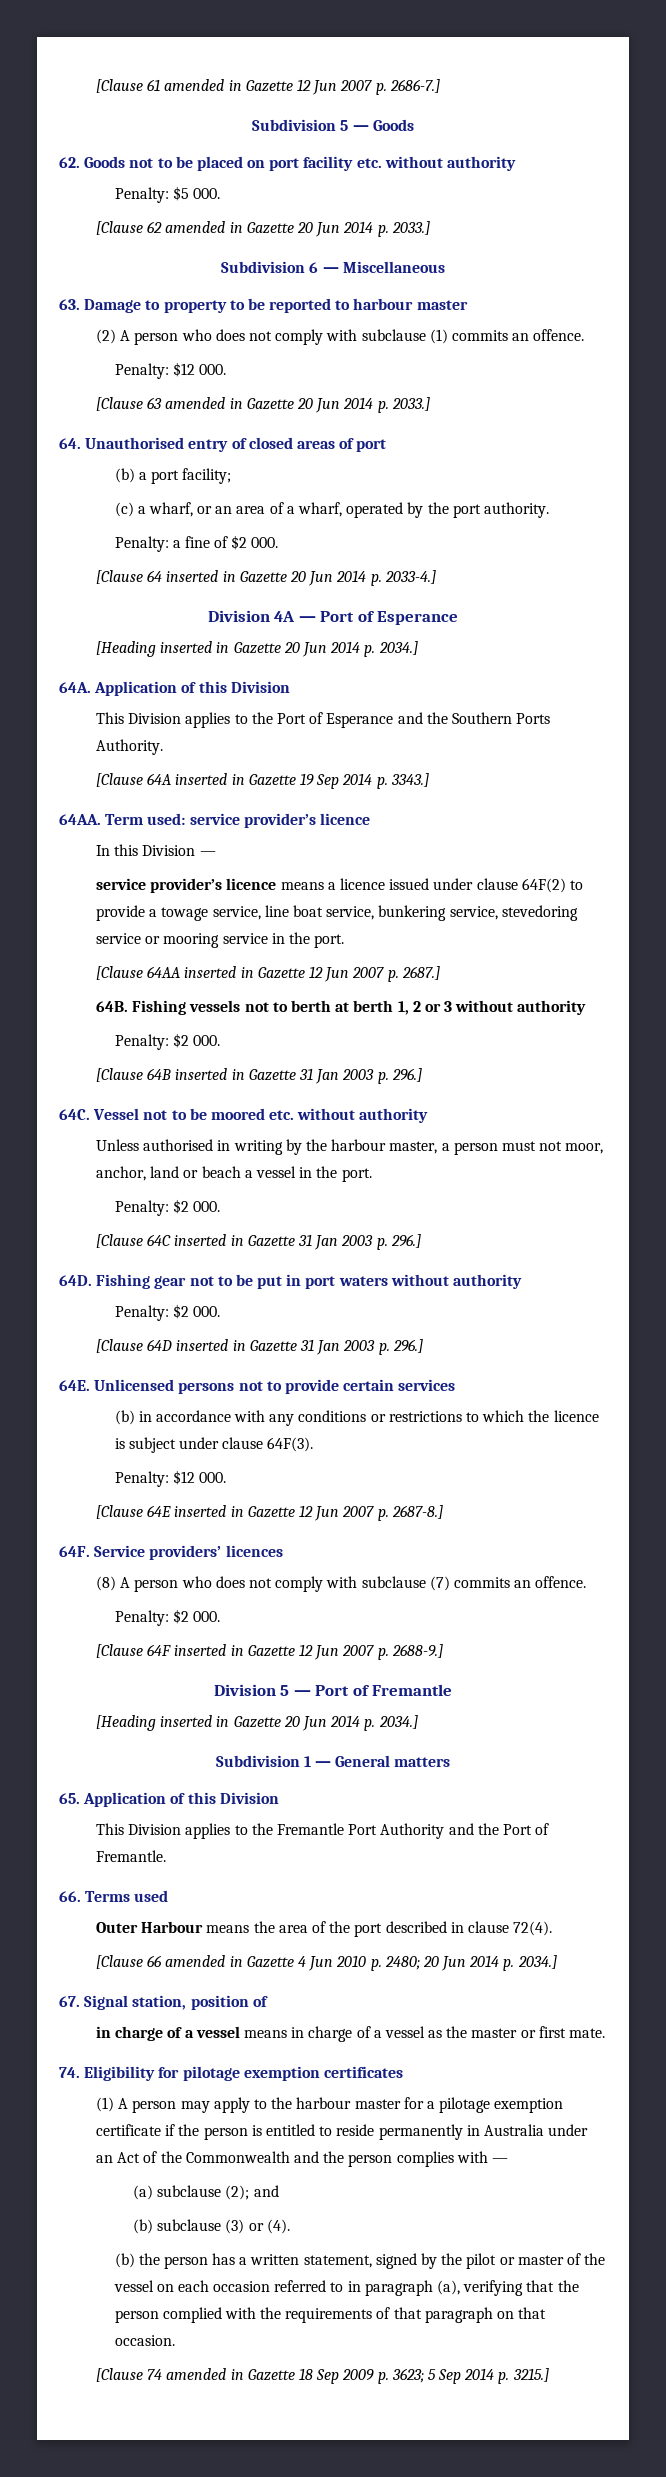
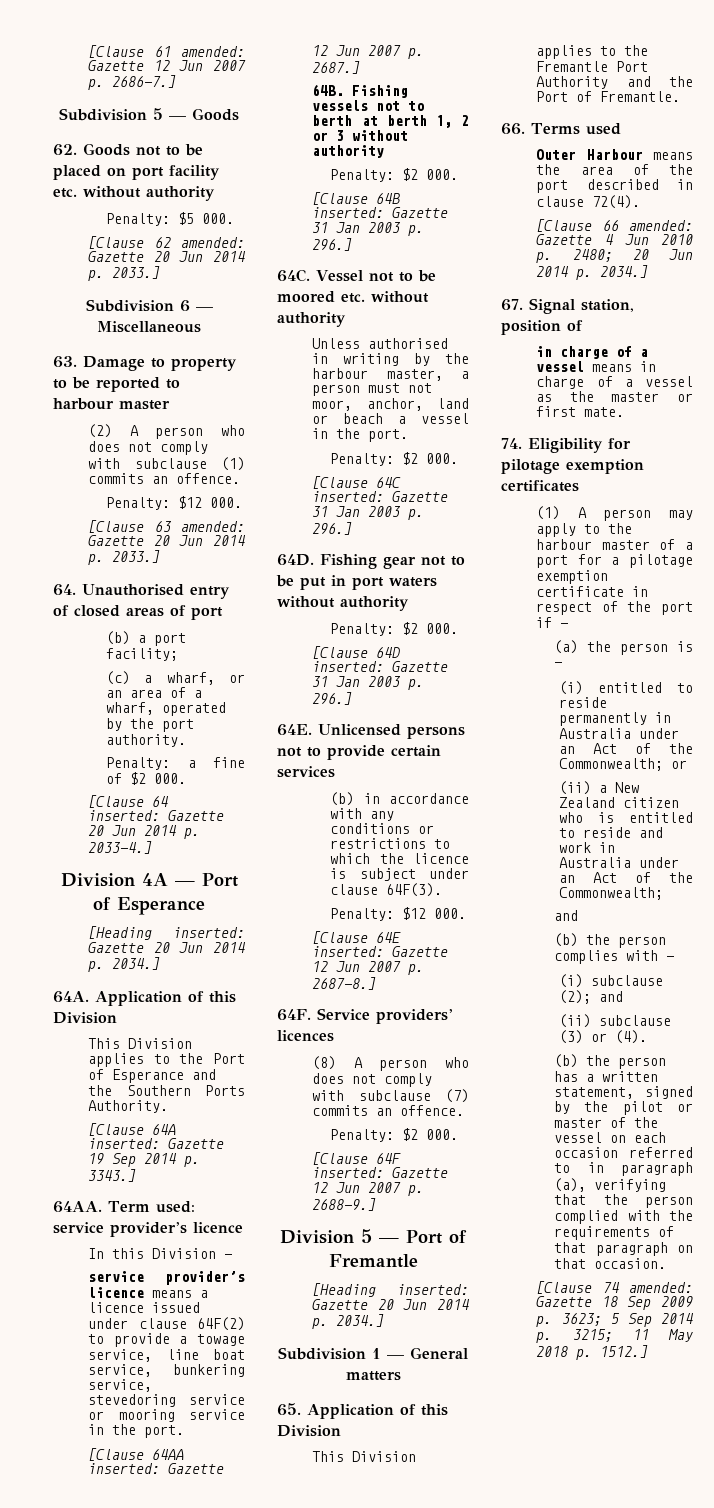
- [Clause 61 amended in Gazette 12 Jun 2007 p. 2686-7.]
+ [Clause 61 amended: Gazette 12 Jun 2007 p. 2686-7.]
- [Clause 62 amended in Gazette 20 Jun 2014 p. 2033.]
+ [Clause 62 amended: Gazette 20 Jun 2014 p. 2033.]
- [Clause 63 amended in Gazette 20 Jun 2014 p. 2033.]
+ [Clause 63 amended: Gazette 20 Jun 2014 p. 2033.]
- [Clause 64 inserted in Gazette 20 Jun 2014 p. 2033-4.]
+ [Clause 64 inserted: Gazette 20 Jun 2014 p. 2033-4.]
  Division 4A — Port of Esperance
- [Heading inserted in Gazette 20 Jun 2014 p. 2034.]
+ [Heading inserted: Gazette 20 Jun 2014 p. 2034.]
- [Clause 64A inserted in Gazette 19 Sep 2014 p. 3343.]
+ [Clause 64A inserted: Gazette 19 Sep 2014 p. 3343.]
- [Clause 64AA inserted in Gazette 12 Jun 2007 p. 2687.]
+ [Clause 64AA inserted: Gazette 12 Jun 2007 p. 2687.]
- [Clause 64B inserted in Gazette 31 Jan 2003 p. 296.]
+ [Clause 64B inserted: Gazette 31 Jan 2003 p. 296.]
- [Clause 64C inserted in Gazette 31 Jan 2003 p. 296.]
+ [Clause 64C inserted: Gazette 31 Jan 2003 p. 296.]
- [Clause 64D inserted in Gazette 31 Jan 2003 p. 296.]
+ [Clause 64D inserted: Gazette 31 Jan 2003 p. 296.]
- [Clause 64E inserted in Gazette 12 Jun 2007 p. 2687-8.]
+ [Clause 64E inserted: Gazette 12 Jun 2007 p. 2687-8.]
- [Clause 64F inserted in Gazette 12 Jun 2007 p. 2688-9.]
+ [Clause 64F inserted: Gazette 12 Jun 2007 p. 2688-9.]
  Division 5 — Port of Fremantle
- [Heading inserted in Gazette 20 Jun 2014 p. 2034.]
+ [Heading inserted: Gazette 20 Jun 2014 p. 2034.]
- [Clause 66 amended in Gazette 4 Jun 2010 p. 2480; 20 Jun 2014 p. 2034.]
+ [Clause 66 amended: Gazette 4 Jun 2010 p. 2480; 20 Jun 2014 p. 2034.]
- (1) A person may apply to the harbour master for a pilotage exemption certificate if the person is entitled to reside permanently in Australia under an Act of the Commonwealth and the person complies with —
+ (1) A person may apply to the harbour master of a port for a pilotage exemption certificate in respect of the port if —
+ (a) the person is —
+ (i) entitled to reside permanently in Australia under an Act of the Commonwealth; or
+ (ii) a New Zealand citizen who is entitled to reside and work in Australia under an Act of the Commonwealth;
+ and
+ (b) the person complies with —
- (a) subclause (2); and
+ (i) subclause (2); and
- (b) subclause (3) or (4).
+ (ii) subclause (3) or (4).
- [Clause 74 amended in Gazette 18 Sep 2009 p. 3623; 5 Sep 2014 p. 3215.]
+ [Clause 74 amended: Gazette 18 Sep 2009 p. 3623; 5 Sep 2014 p. 3215; 11 May 2018 p. 1512.]

